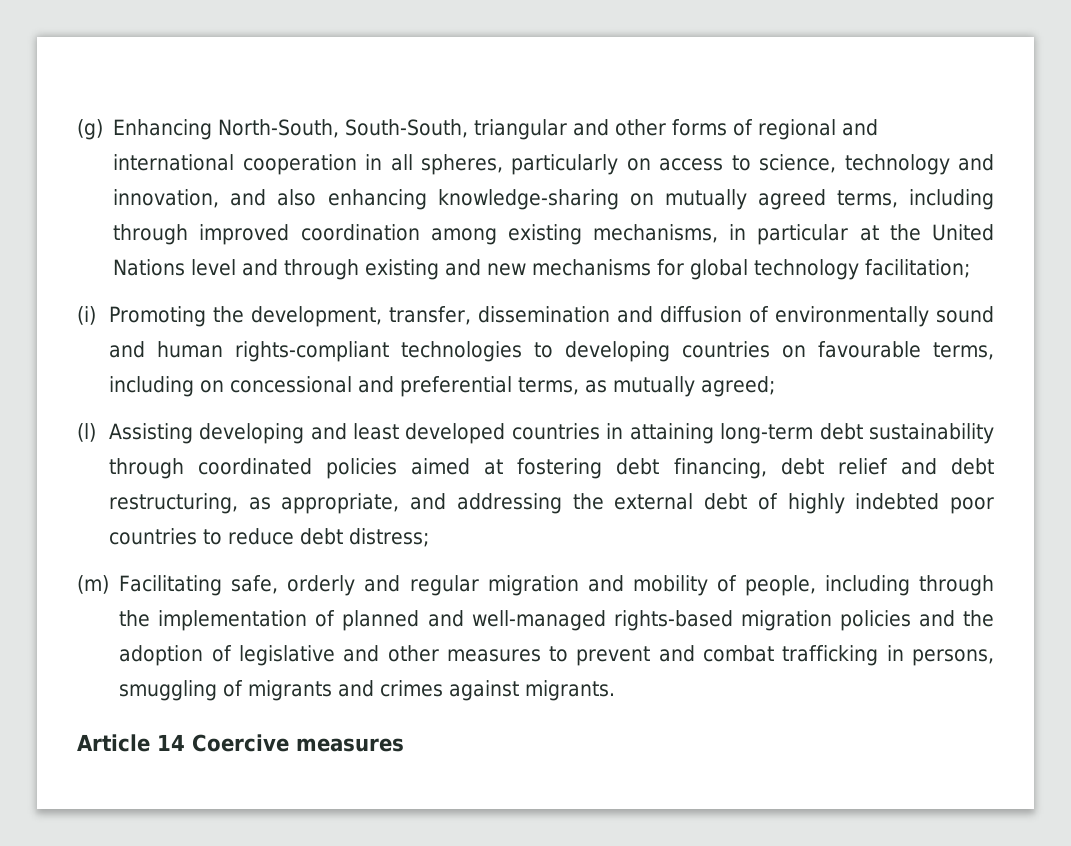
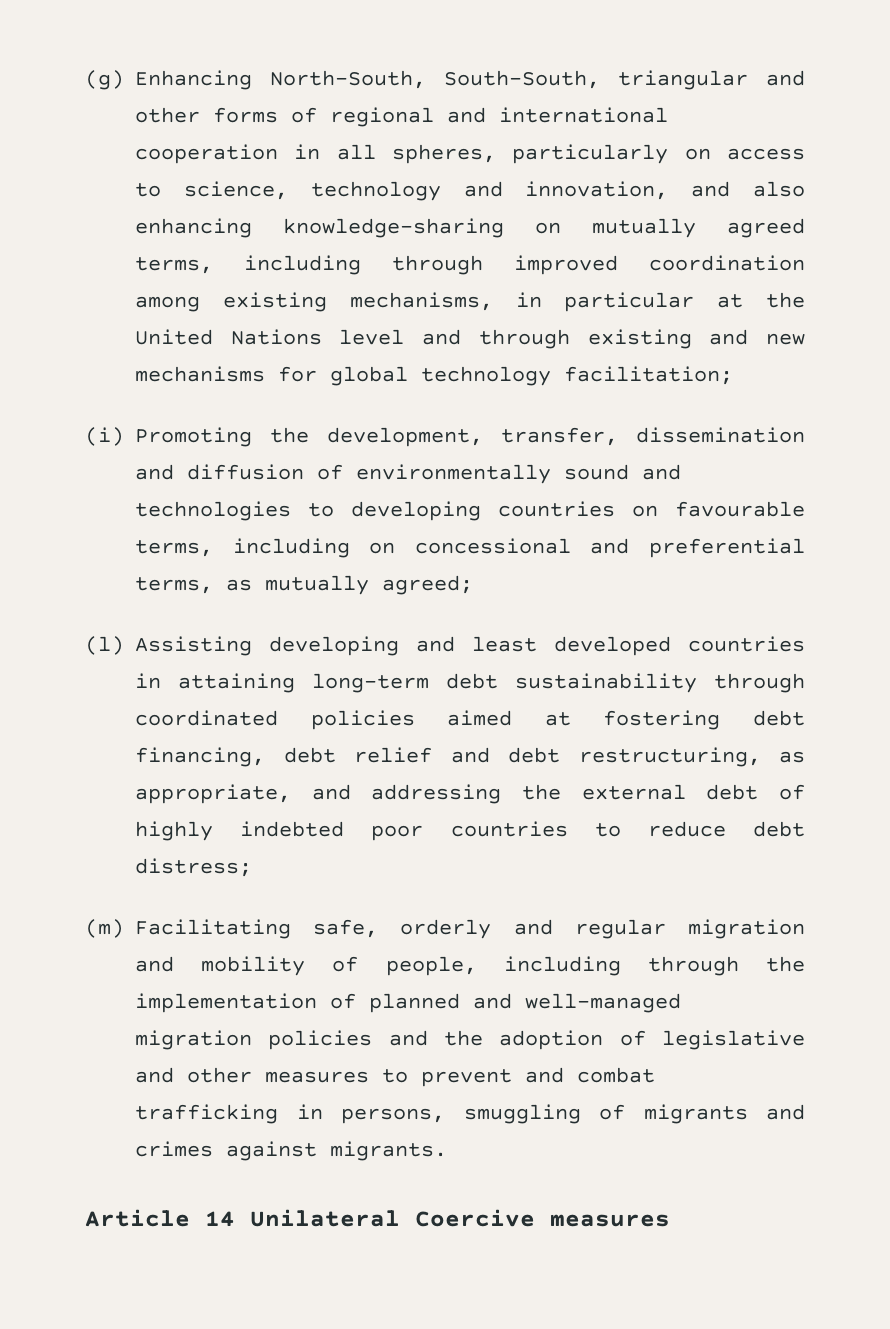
- (i) Promoting the development, transfer, dissemination and diffusion of environmentally sound and human rights-compliant technologies to developing countries on favourable terms, including on concessional and preferential terms, as mutually agreed;
+ (i) Promoting the development, transfer, dissemination and diffusion of environmentally sound and technologies to developing countries on favourable terms, including on concessional and preferential terms, as mutually agreed;
- (m) Facilitating safe, orderly and regular migration and mobility of people, including through the implementation of planned and well-managed rights-based migration policies and the adoption of legislative and other measures to prevent and combat trafficking in persons, smuggling of migrants and crimes against migrants.
+ (m) Facilitating safe, orderly and regular migration and mobility of people, including through the implementation of planned and well-managed migration policies and the adoption of legislative and other measures to prevent and combat trafficking in persons, smuggling of migrants and crimes against migrants.
- Article 14 Coercive measures
+ Article 14 Unilateral Coercive measures

